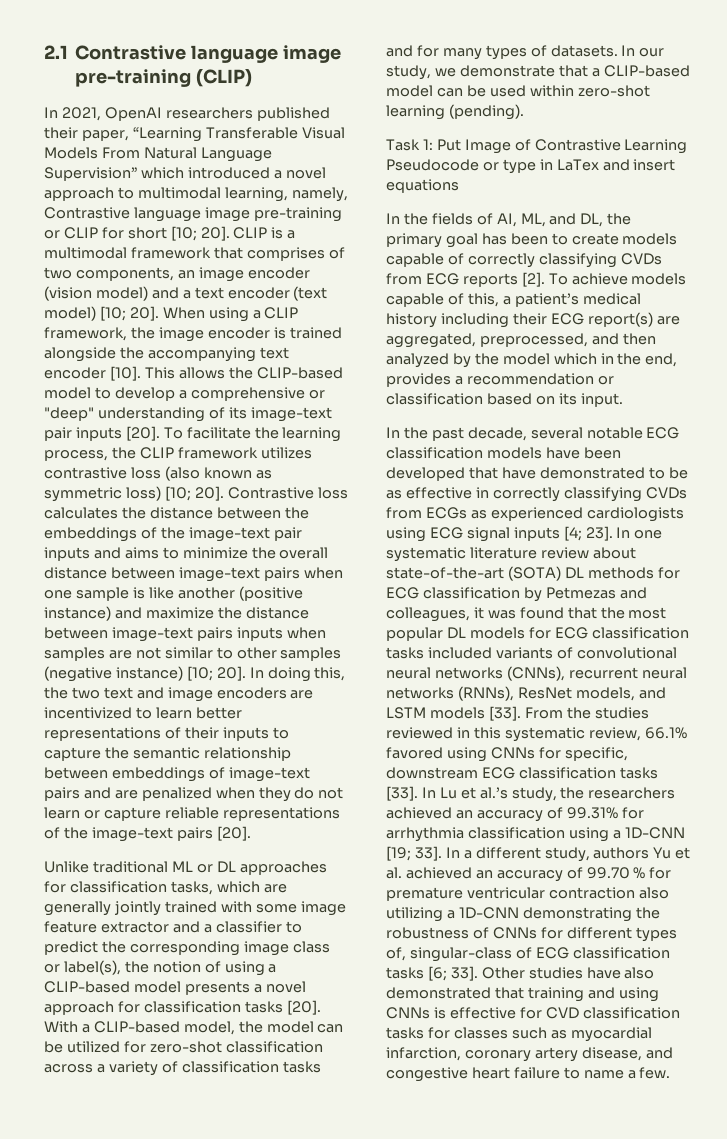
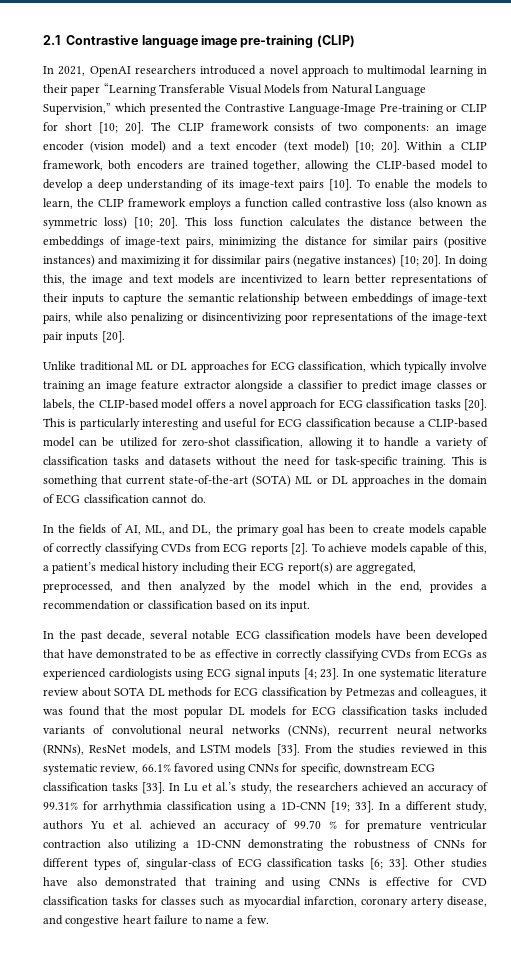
- In 2021, OpenAI researchers published their paper, “Learning Transferable Visual Models From Natural Language Supervision” which introduced a novel approach to multimodal learning, namely, Contrastive language image pre-training or CLIP for short [10; 20].
+ In 2021, OpenAI researchers introduced a novel approach to multimodal learning in their paper “Learning Transferable Visual Models from Natural Language Supervision,” which presented the Contrastive Language-Image Pre-training or CLIP for short [10; 20].
- CLIP is a multimodal framework that comprises of two components, an image encoder (vision model) and a text encoder (text model) [10; 20].
+ The CLIP framework consists of two components: an image encoder (vision model) and a text encoder (text model) [10; 20].
- When using a CLIP framework, the image encoder is trained alongside the accompanying text encoder [10]. This allows the CLIP-based model to develop a comprehensive or "deep" understanding of its image-text pair inputs [20]. To facilitate the learning process, the CLIP framework utilizes contrastive loss (also known as symmetric loss) [10; 20].
+ Within a CLIP framework, both encoders are trained together, allowing the CLIP-based model to develop a deep understanding of its image-text pairs [10]. To enable the models to learn, the CLIP framework employs a function called contrastive loss (also known as symmetric loss) [10; 20].
- Contrastive loss calculates the distance between the embeddings of the image-text pair inputs and aims to minimize the overall distance between image-text pairs when one sample is like another (positive instance) and maximize the distance between image-text pairs inputs when samples are not similar to other samples (negative instance) [10; 20].
+ This loss function calculates the distance between the embeddings of image-text pairs, minimizing the distance for similar pairs (positive instances) and maximizing it for dissimilar pairs (negative instances) [10; 20].
- In doing this, the two text and image encoders are incentivized to learn better representations of their inputs to capture the semantic relationship between embeddings of image-text pairs and are penalized when they do not learn or capture reliable representations of the image-text pairs [20].
+ In doing this, the image and text models are incentivized to learn better representations of their inputs to capture the semantic relationship between embeddings of image-text pairs, while also penalizing or disincentivizing poor representations of the image-text pair inputs [20].
- Unlike traditional ML or DL approaches for classification tasks, which are generally jointly trained with some image feature extractor and a classifier to predict the corresponding image class or label(s), the notion of using a CLIP-based model presents a novel approach for classification tasks [20].
+ Unlike traditional ML or DL approaches for ECG classification, which typically involve training an image feature extractor alongside a classifier to predict image classes or labels, the CLIP-based model offers a novel approach for ECG classification tasks [20].
- With a CLIP-based model, the model can be utilized for zero-shot classification across a variety of classification tasks and for many types of datasets. In our study, we demonstrate that a CLIP-based model can be used within zero-shot learning (pending).
- Task 1: Put Image of Contrastive Learning Pseudocode or type in LaTex and insert equations
+ This is particularly interesting and useful for ECG classification because a CLIP-based model can be utilized for zero-shot classification, allowing it to handle a variety of classification tasks and datasets without the need for task-specific training. This is something that current state-of-the-art (SOTA) ML or DL approaches in the domain of ECG classification cannot do.
- In one systematic literature review about state-of-the-art (SOTA) DL methods for ECG classification by Petmezas and colleagues, it was found that the most popular DL models for ECG classification tasks included variants of convolutional neural networks (CNNs), recurrent neural networks (RNNs), ResNet models, and LSTM models [33].
+ In one systematic literature review about SOTA DL methods for ECG classification by Petmezas and colleagues, it was found that the most popular DL models for ECG classification tasks included variants of convolutional neural networks (CNNs), recurrent neural networks (RNNs), ResNet models, and LSTM models [33].

